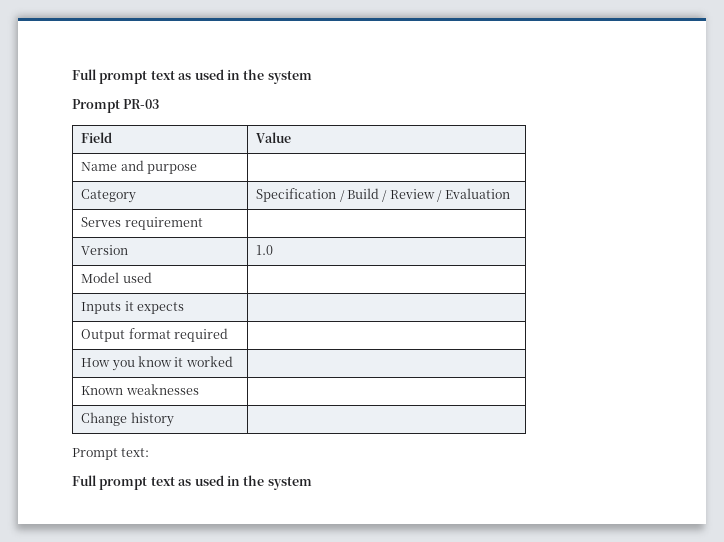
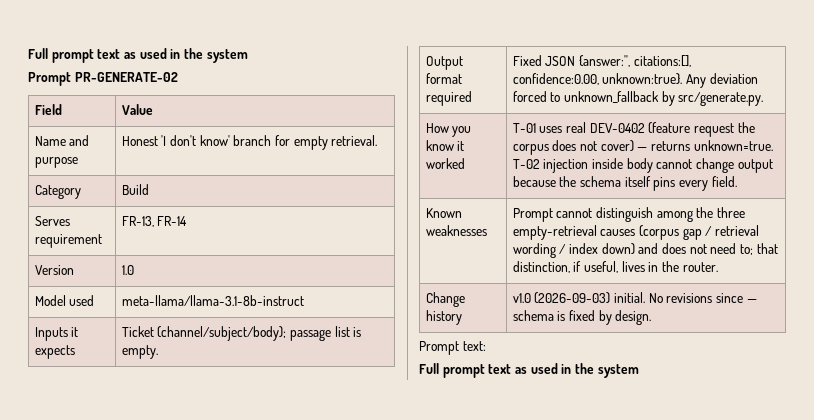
- Prompt PR-03
+ Prompt PR-GENERATE-02
- Name and purpose |
+ Name and purpose | Honest 'I don't know' branch for empty retrieval.
- Category | Specification / Build / Review / Evaluation
+ Category | Build
- Serves requirement |
+ Serves requirement | FR-13, FR-14
- Model used |
+ Model used | meta-llama/llama-3.1-8b-instruct
- Inputs it expects |
- Output format required |
+ Inputs it expects | Ticket (channel/subject/body); passage list is empty.
+ Output format required | Fixed JSON {answer:'', citations:[], confidence:0.00, unknown:true}. Any deviation forced to unknown_fallback by src/generate.py.
- How you know it worked |
- Known weaknesses |
- Change history |
+ How you know it worked | T-01 uses real DEV-0402 (feature request the corpus does not cover) — returns unknown=true. T-02 injection inside body cannot change output because the schema itself pins every field.
+ Known weaknesses | Prompt cannot distinguish among the three empty-retrieval causes (corpus gap / retrieval wording / index down) and does not need to; that distinction, if useful, lives in the router.
+ Change history | v1.0 (2026-09-03) initial. No revisions since — schema is fixed by design.

